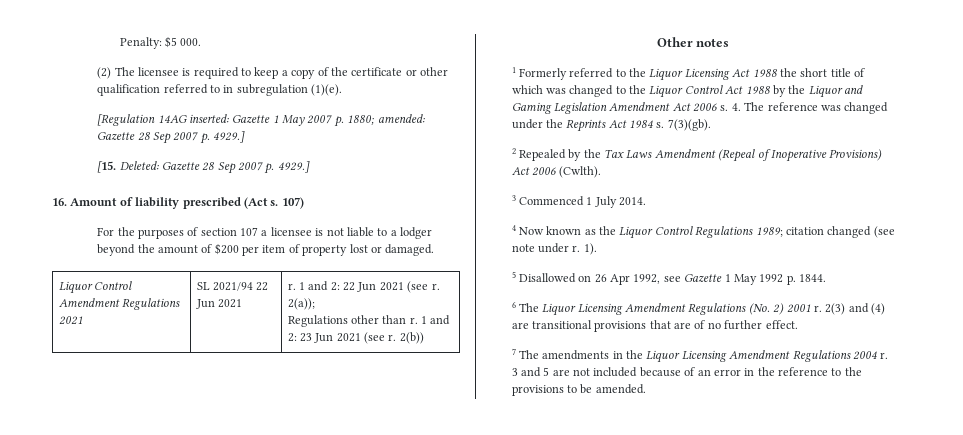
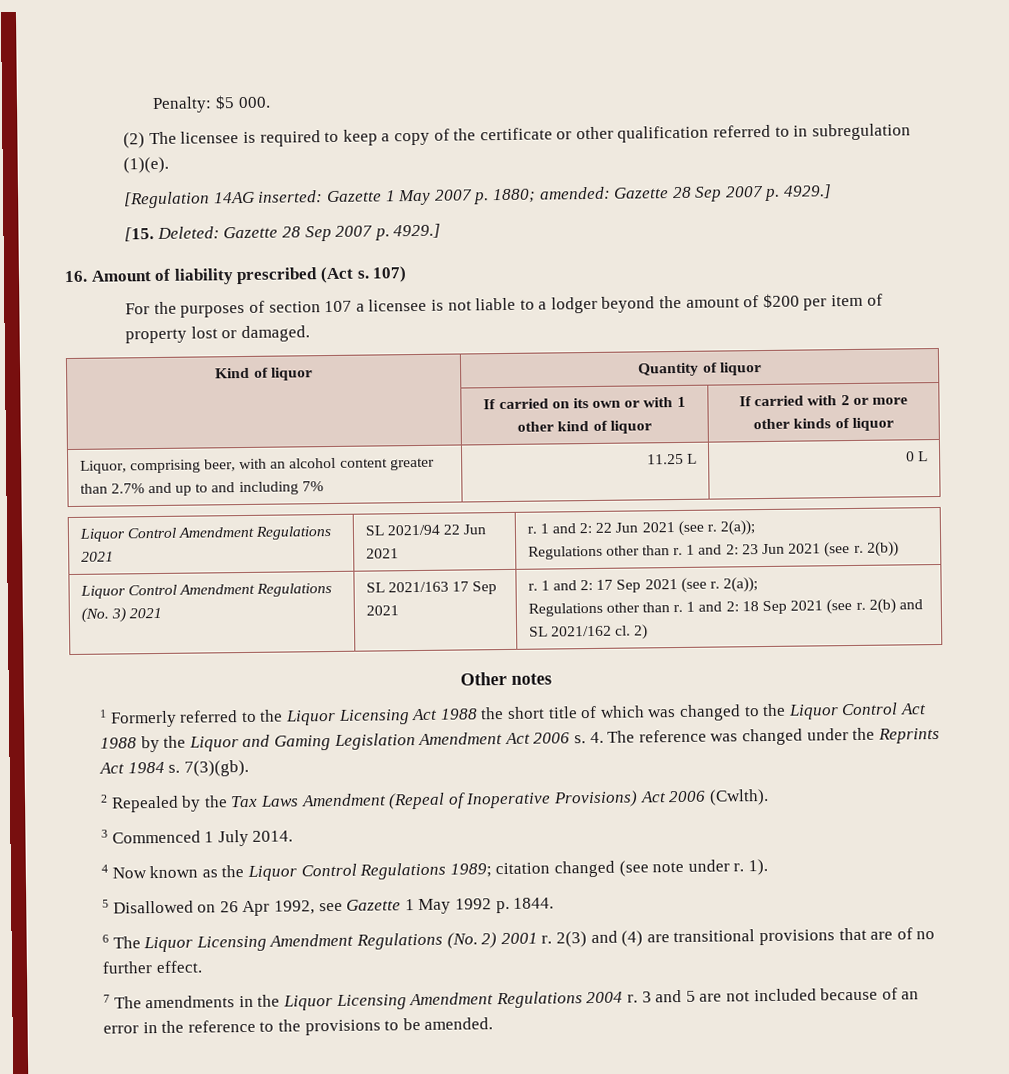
+ Kind of liquor | Quantity of liquor
+ | If carried on its own or with 1 other kind of liquor | If carried with 2 or more other kinds of liquor
+ Liquor, comprising beer, with an alcohol content greater than 2.7% and up to and including 7% | 11.25 L | 0 L
+ Liquor Control Amendment Regulations (No. 3) 2021 | SL 2021/163 17 Sep 2021 | r. 1 and 2: 17 Sep 2021 (see r. 2(a));
+ Regulations other than r. 1 and 2: 18 Sep 2021 (see r. 2(b) and SL 2021/162 cl. 2)

